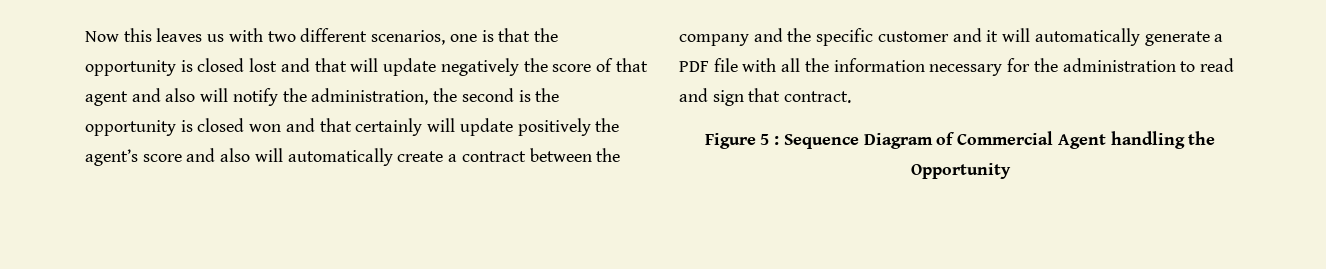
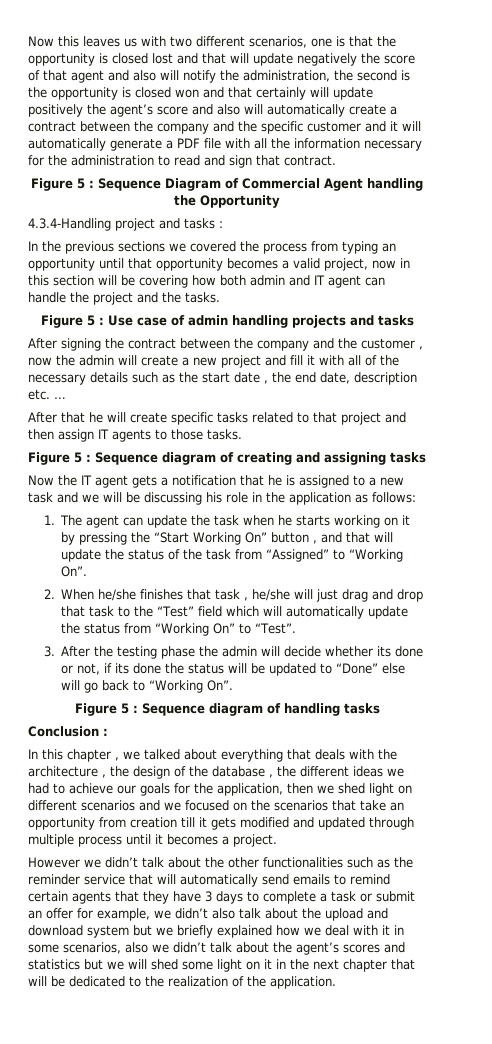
+ 4.3.4-Handling project and tasks :
+ In the previous sections we covered the process from typing an opportunity until that opportunity becomes a valid project, now in this section will be covering how both admin and IT agent can handle the project and the tasks.
+ Figure 5 : Use case of admin handling projects and tasks
+ After signing the contract between the company and the customer , now the admin will create a new project and fill it with all of the necessary details such as the start date , the end date, description etc. …
+ After that he will create specific tasks related to that project and then assign IT agents to those tasks.
+ Figure 5 : Sequence diagram of creating and assigning tasks
+ Now the IT agent gets a notification that he is assigned to a new task and we will be discussing his role in the application as follows:
+ 1. The agent can update the task when he starts working on it by pressing the “Start Working On” button , and that will update the status of the task from “Assigned” to “Working On”.
+ 2. When he/she finishes that task , he/she will just drag and drop that task to the “Test” field which will automatically update the status from “Working On” to “Test”.
+ 3. After the testing phase the admin will decide whether its done or not, if its done the status will be updated to “Done” else will go back to “Working On”.
+ Figure 5 : Sequence diagram of handling tasks
+ Conclusion :
+ In this chapter , we talked about everything that deals with the architecture , the design of the database , the different ideas we had to achieve our goals for the application, then we shed light on different scenarios and we focused on the scenarios that take an opportunity from creation till it gets modified and updated through multiple process until it becomes a project.
+ However we didn’t talk about the other functionalities such as the reminder service that will automatically send emails to remind certain agents that they have 3 days to complete a task or submit an offer for example, we didn’t also talk about the upload and download system but we briefly explained how we deal with it in some scenarios, also we didn’t talk about the agent’s scores and statistics but we will shed some light on it in the next chapter that will be dedicated to the realization of the application.

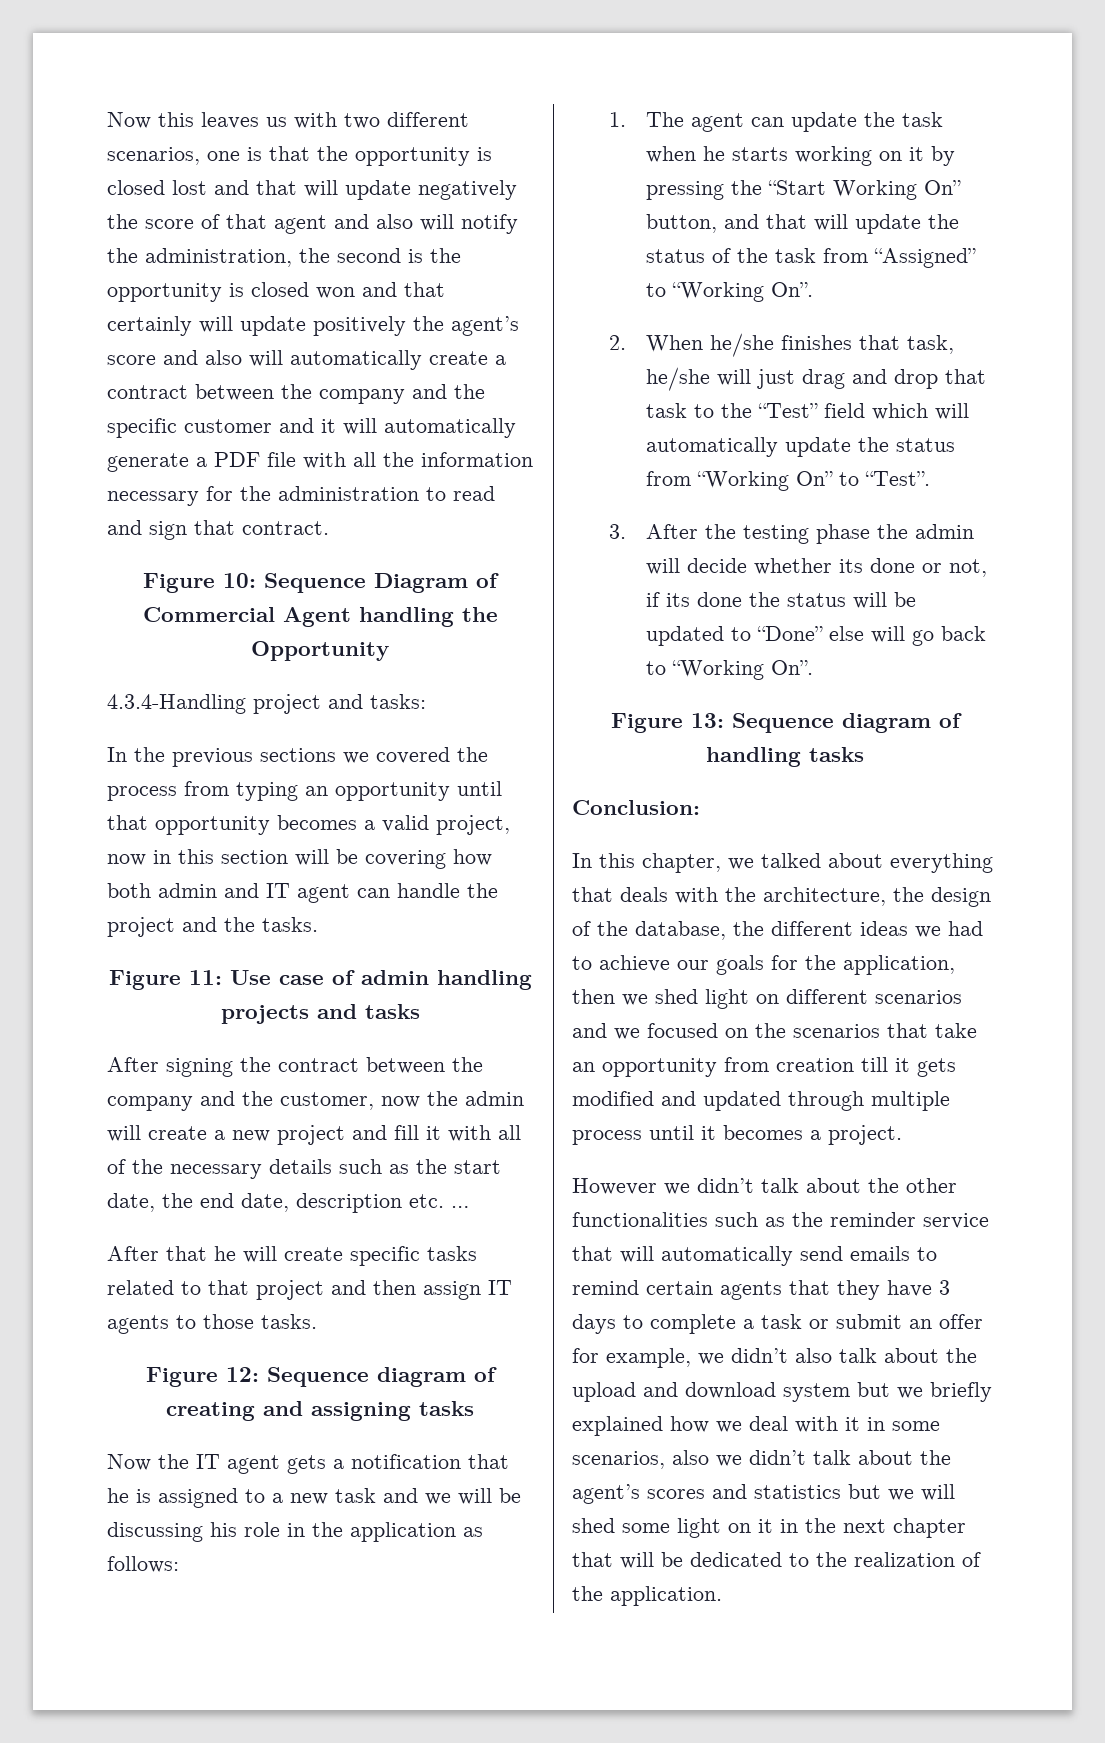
- Figure 5 : Sequence Diagram of Commercial Agent handling the Opportunity
+ Figure 10: Sequence Diagram of Commercial Agent handling the Opportunity
- 4.3.4-Handling project and tasks :
+ 4.3.4-Handling project and tasks:
- Figure 5 : Use case of admin handling projects and tasks
+ Figure 11: Use case of admin handling projects and tasks
- After signing the contract between the company and the customer , now the admin will create a new project and fill it with all of the necessary details such as the start date , the end date, description etc. …
+ After signing the contract between the company and the customer, now the admin will create a new project and fill it with all of the necessary details such as the start date, the end date, description etc. …
- Figure 5 : Sequence diagram of creating and assigning tasks
+ Figure 12: Sequence diagram of creating and assigning tasks
- 1. The agent can update the task when he starts working on it by pressing the “Start Working On” button , and that will update the status of the task from “Assigned” to “Working On”.
+ 1. The agent can update the task when he starts working on it by pressing the “Start Working On” button, and that will update the status of the task from “Assigned” to “Working On”.
- 2. When he/she finishes that task , he/she will just drag and drop that task to the “Test” field which will automatically update the status from “Working On” to “Test”.
+ 2. When he/she finishes that task, he/she will just drag and drop that task to the “Test” field which will automatically update the status from “Working On” to “Test”.
- Figure 5 : Sequence diagram of handling tasks
+ Figure 13: Sequence diagram of handling tasks
- Conclusion :
+ Conclusion:
- In this chapter , we talked about everything that deals with the architecture , the design of the database , the different ideas we had to achieve our goals for the application, then we shed light on different scenarios and we focused on the scenarios that take an opportunity from creation till it gets modified and updated through multiple process until it becomes a project.
+ In this chapter, we talked about everything that deals with the architecture, the design of the database, the different ideas we had to achieve our goals for the application, then we shed light on different scenarios and we focused on the scenarios that take an opportunity from creation till it gets modified and updated through multiple process until it becomes a project.

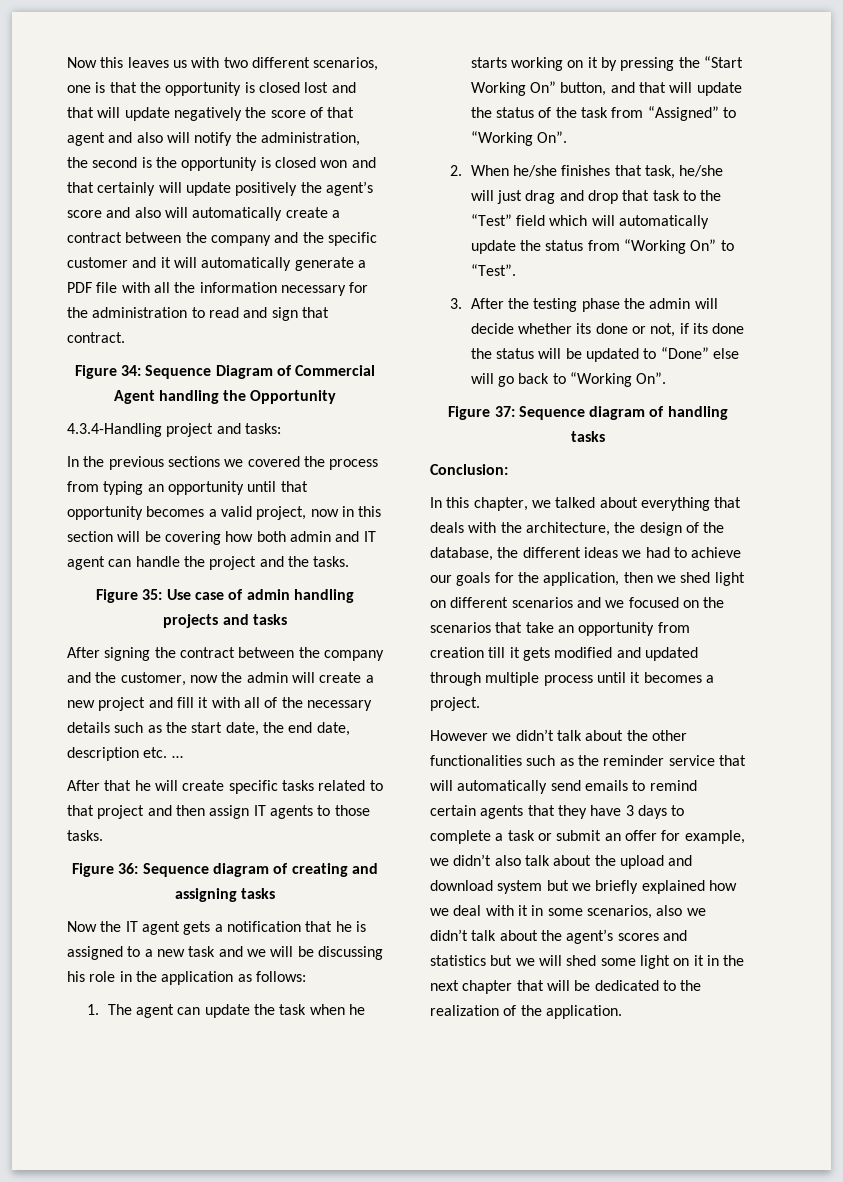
- Figure 10: Sequence Diagram of Commercial Agent handling the Opportunity
+ Figure 34: Sequence Diagram of Commercial Agent handling the Opportunity
- Figure 11: Use case of admin handling projects and tasks
+ Figure 35: Use case of admin handling projects and tasks
- Figure 12: Sequence diagram of creating and assigning tasks
+ Figure 36: Sequence diagram of creating and assigning tasks
- Figure 13: Sequence diagram of handling tasks
+ Figure 37: Sequence diagram of handling tasks

